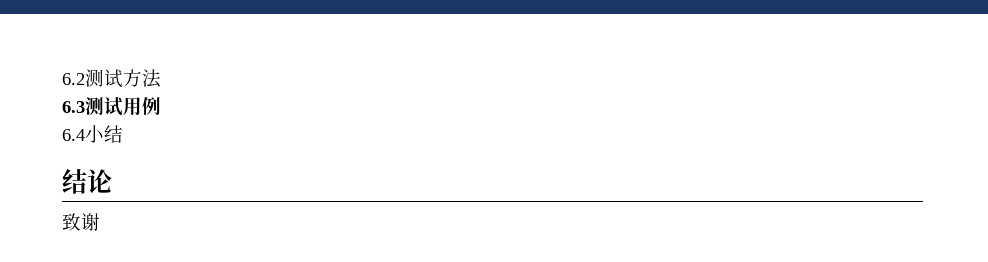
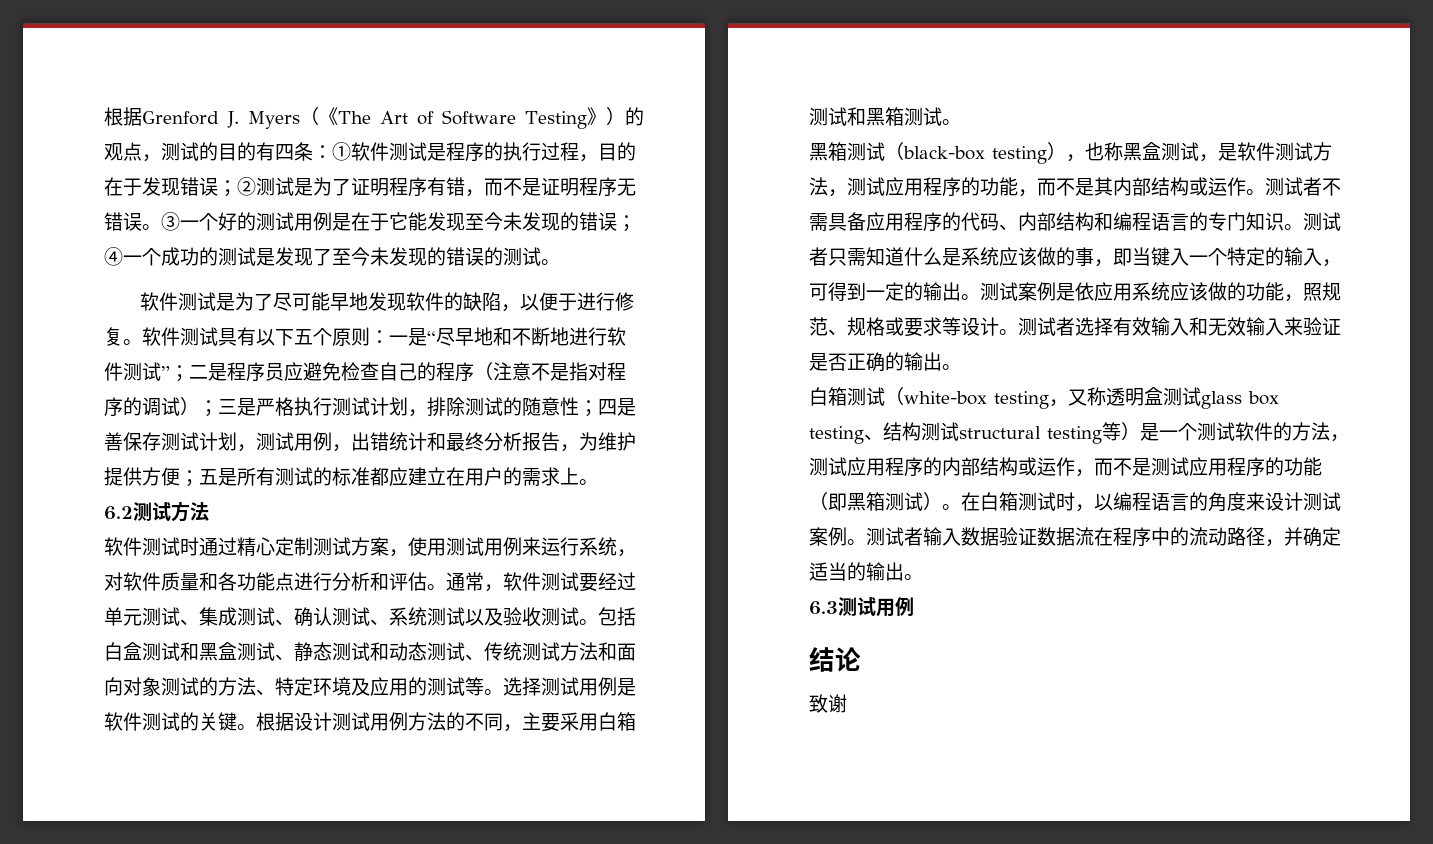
+ 根据Grenford J. Myers（《The Art of Software Testing》）的观点，测试的目的有四条：①软件测试是程序的执行过程，目的在于发现错误；②测试是为了证明程序有错，而不是证明程序无错误。③一个好的测试用例是在于它能发现至今未发现的错误；④一个成功的测试是发现了至今未发现的错误的测试。
+ 软件测试是为了尽可能早地发现软件的缺陷，以便于进行修复。软件测试具有以下五个原则：一是“尽早地和不断地进行软件测试”；二是程序员应避免检查自己的程序（注意不是指对程序的调试）；三是严格执行测试计划，排除测试的随意性；四是善保存测试计划，测试用例，出错统计和最终分析报告，为维护提供方便；五是所有测试的标准都应建立在用户的需求上。
  6.2测试方法
+ 软件测试时通过精心定制测试方案，使用测试用例来运行系统，对软件质量和各功能点进行分析和评估。通常，软件测试要经过单元测试、集成测试、确认测试、系统测试以及验收测试。包括白盒测试和黑盒测试、静态测试和动态测试、传统测试方法和面向对象测试的方法、特定环境及应用的测试等。选择测试用例是软件测试的关键。根据设计测试用例方法的不同，主要采用白箱测试和黑箱测试。
+ 黑箱测试（black-box testing），也称黑盒测试，是软件测试方法，测试应用程序的功能，而不是其内部结构或运作。测试者不需具备应用程序的代码、内部结构和编程语言的专门知识。测试者只需知道什么是系统应该做的事，即当键入一个特定的输入，可得到一定的输出。测试案例是依应用系统应该做的功能，照规范、规格或要求等设计。测试者选择有效输入和无效输入来验证是否正确的输出。
+ 白箱测试（white-box testing，又称透明盒测试glass box testing、结构测试structural testing等）是一个测试软件的方法，测试应用程序的内部结构或运作，而不是测试应用程序的功能（即黑箱测试）。在白箱测试时，以编程语言的角度来设计测试案例。测试者输入数据验证数据流在程序中的流动路径，并确定适当的输出。
- 6.4小结

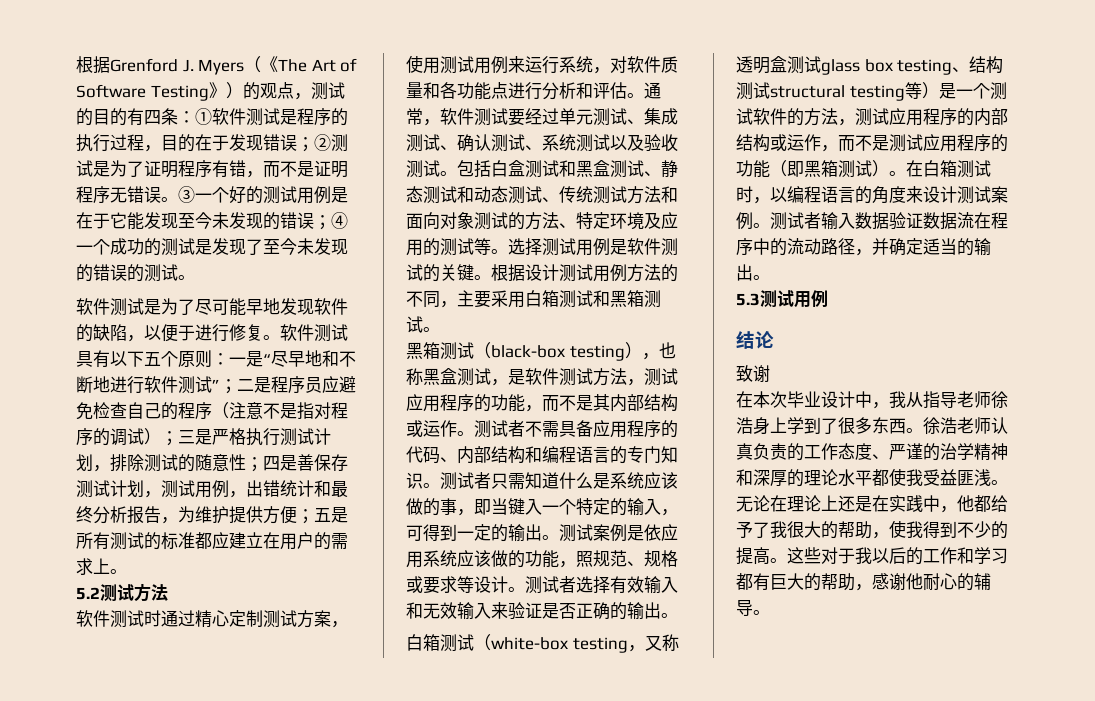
- 6.2测试方法
+ 5.2测试方法
- 6.3测试用例
+ 5.3测试用例
+ 在本次毕业设计中，我从指导老师徐浩身上学到了很多东西。徐浩老师认真负责的工作态度、严谨的治学精神和深厚的理论水平都使我受益匪浅。无论在理论上还是在实践中，他都给予了我很大的帮助，使我得到不少的提高。这些对于我以后的工作和学习都有巨大的帮助，感谢他耐心的辅导。

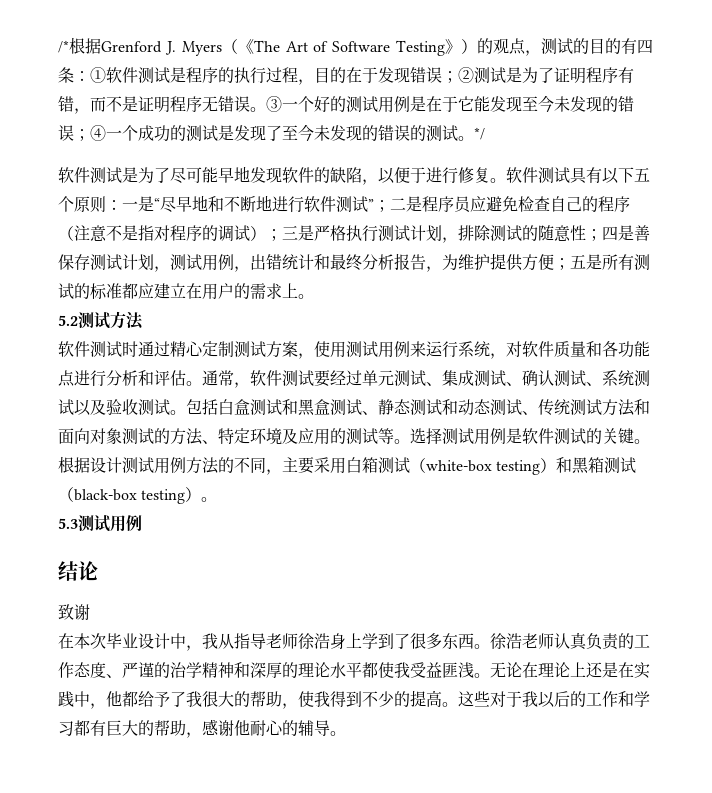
- 根据Grenford J. Myers（《The Art of Software Testing》）的观点，测试的目的有四条：①软件测试是程序的执行过程，目的在于发现错误；②测试是为了证明程序有错，而不是证明程序无错误。
+ /*根据Grenford J. Myers（《The Art of Software Testing》）的观点，测试的目的有四条：①软件测试是程序的执行过程，目的在于发现错误；②测试是为了证明程序有错，而不是证明程序无错误。
+ */
- 根据设计测试用例方法的不同，主要采用白箱测试和黑箱测试。
- 黑箱测试（black-box testing），也称黑盒测试，是软件测试方法，测试应用程序的功能，而不是其内部结构或运作。测试者不需具备应用程序的代码、内部结构和编程语言的专门知识。测试者只需知道什么是系统应该做的事，即当键入一个特定的输入，可得到一定的输出。测试案例是依应用系统应该做的功能，照规范、规格或要求等设计。测试者选择有效输入和无效输入来验证是否正确的输出。
- 白箱测试（white-box testing，又称透明盒测试glass box testing、结构测试structural testing等）是一个测试软件的方法，测试应用程序的内部结构或运作，而不是测试应用程序的功能（即黑箱测试）。在白箱测试时，以编程语言的角度来设计测试案例。测试者输入数据验证数据流在程序中的流动路径，并确定适当的输出。
+ 根据设计测试用例方法的不同，主要采用白箱测试（white-box testing）和黑箱测试（black-box testing）。

